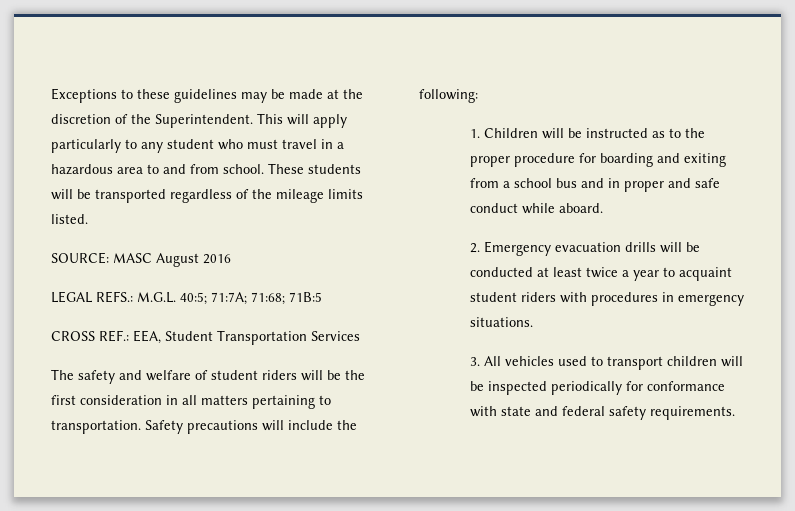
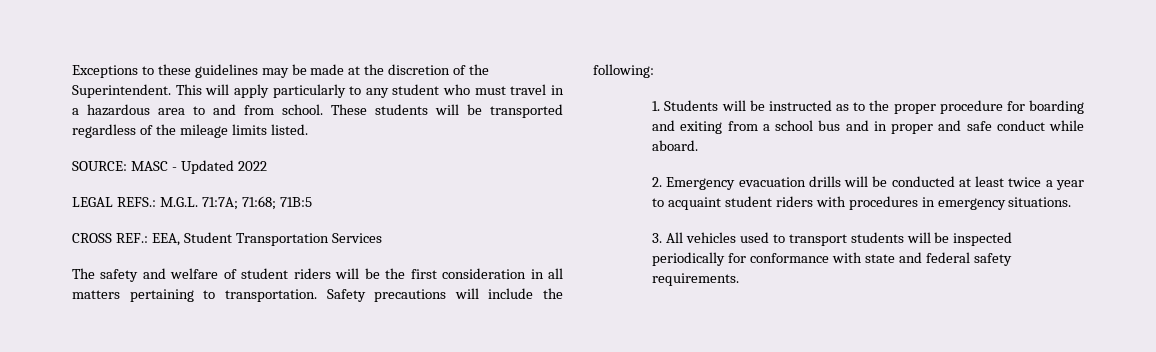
- SOURCE: MASC August 2016
+ SOURCE: MASC - Updated 2022
- LEGAL REFS.: M.G.L. 40:5; 71:7A; 71:68; 71B:5
+ LEGAL REFS.: M.G.L. 71:7A; 71:68; 71B:5
- 1. Children will be instructed as to the proper procedure for boarding and exiting from a school bus and in proper and safe conduct while aboard.
+ 1. Students will be instructed as to the proper procedure for boarding and exiting from a school bus and in proper and safe conduct while aboard.
- 3. All vehicles used to transport children will be inspected periodically for conformance with state and federal safety requirements.
+ 3. All vehicles used to transport students will be inspected periodically for conformance with state and federal safety requirements.

